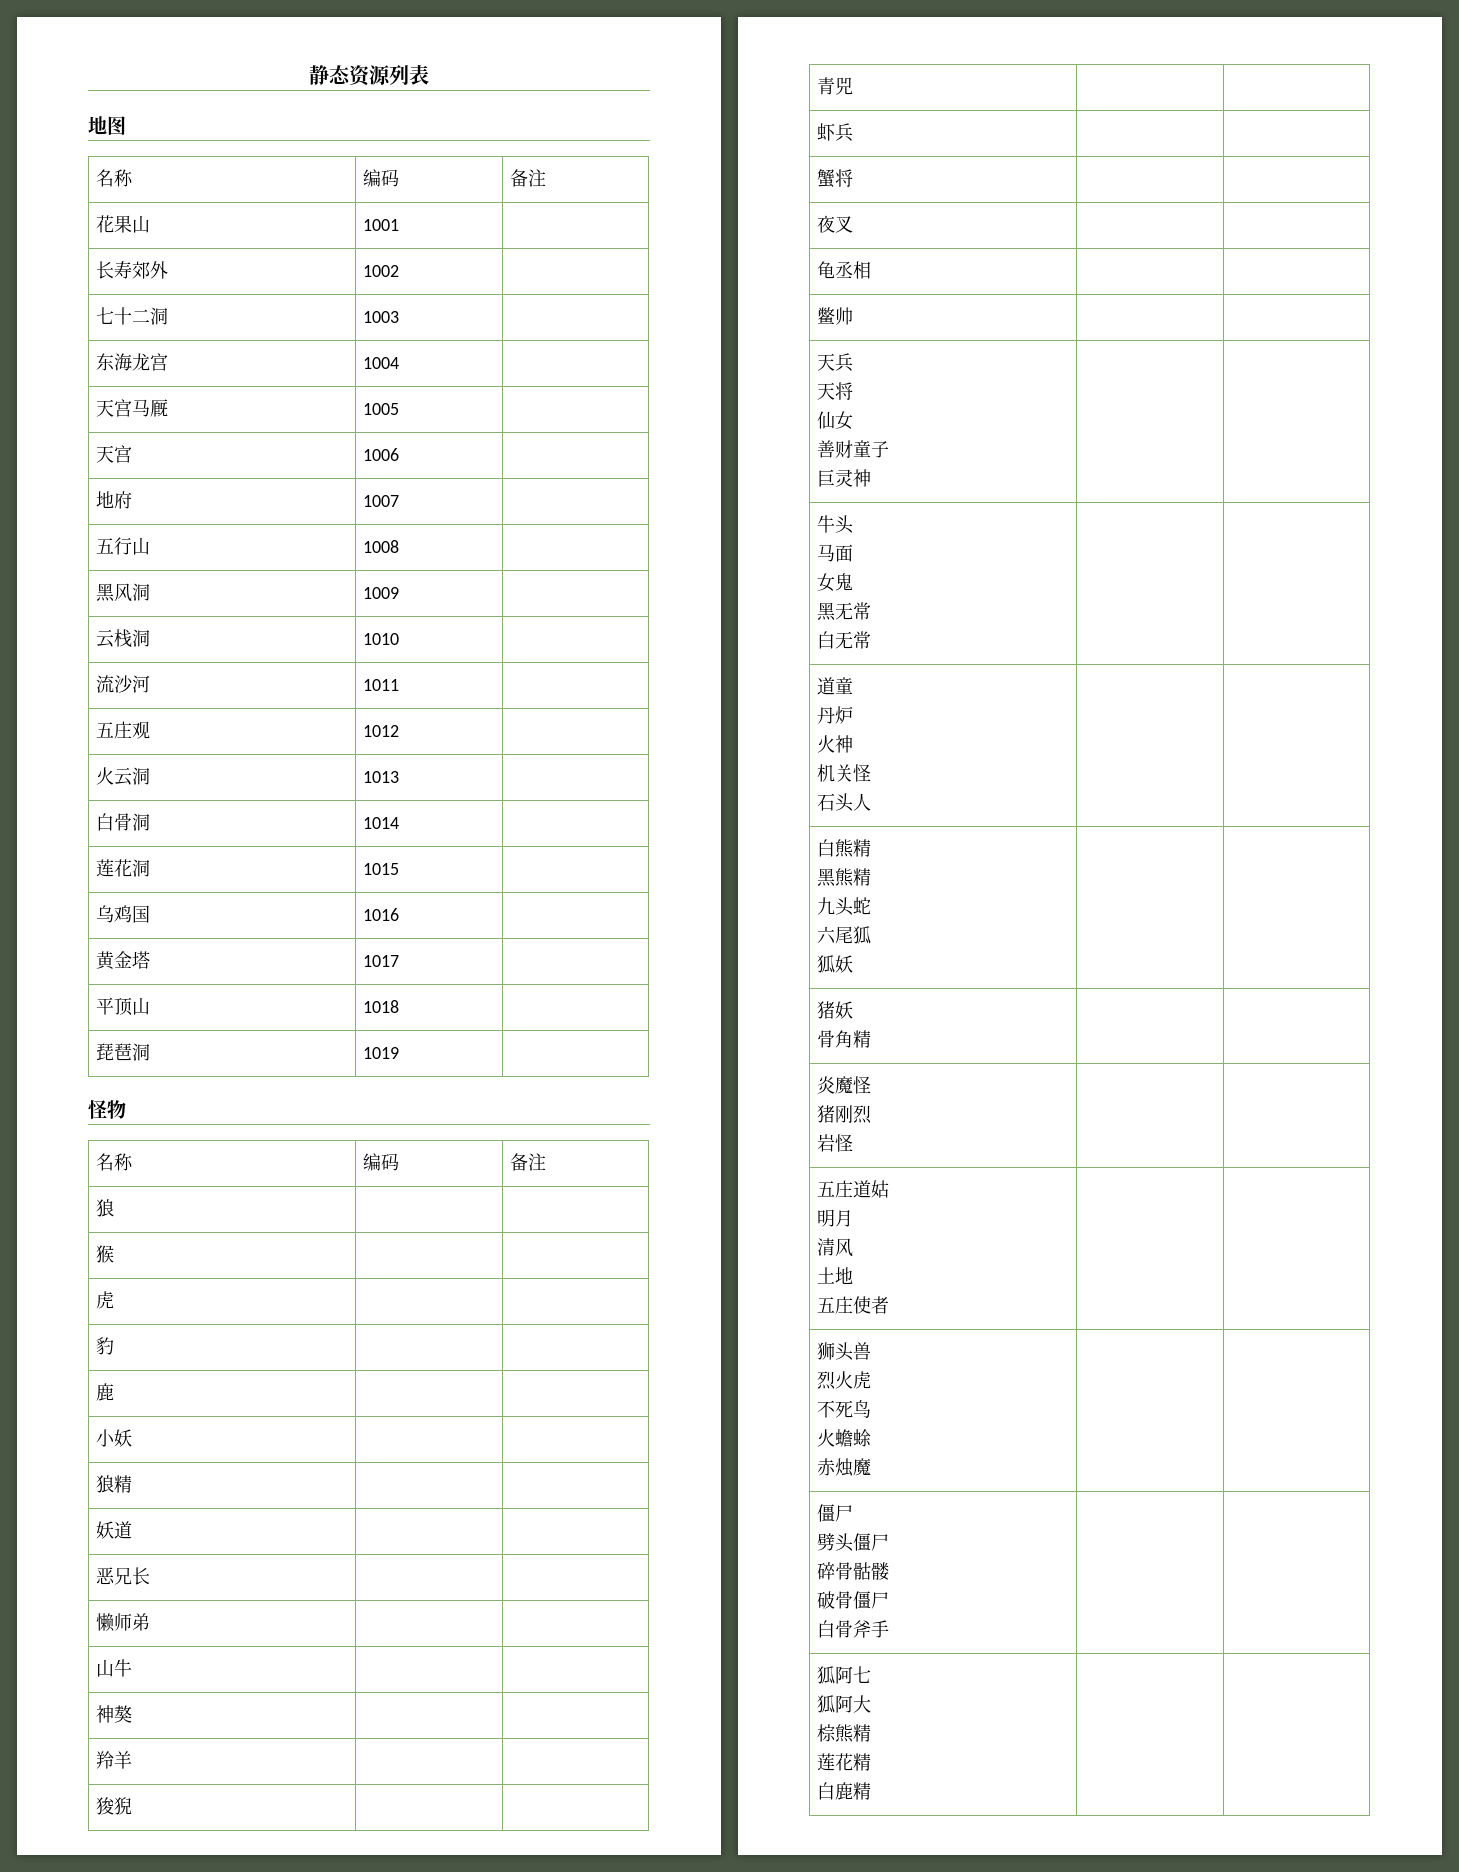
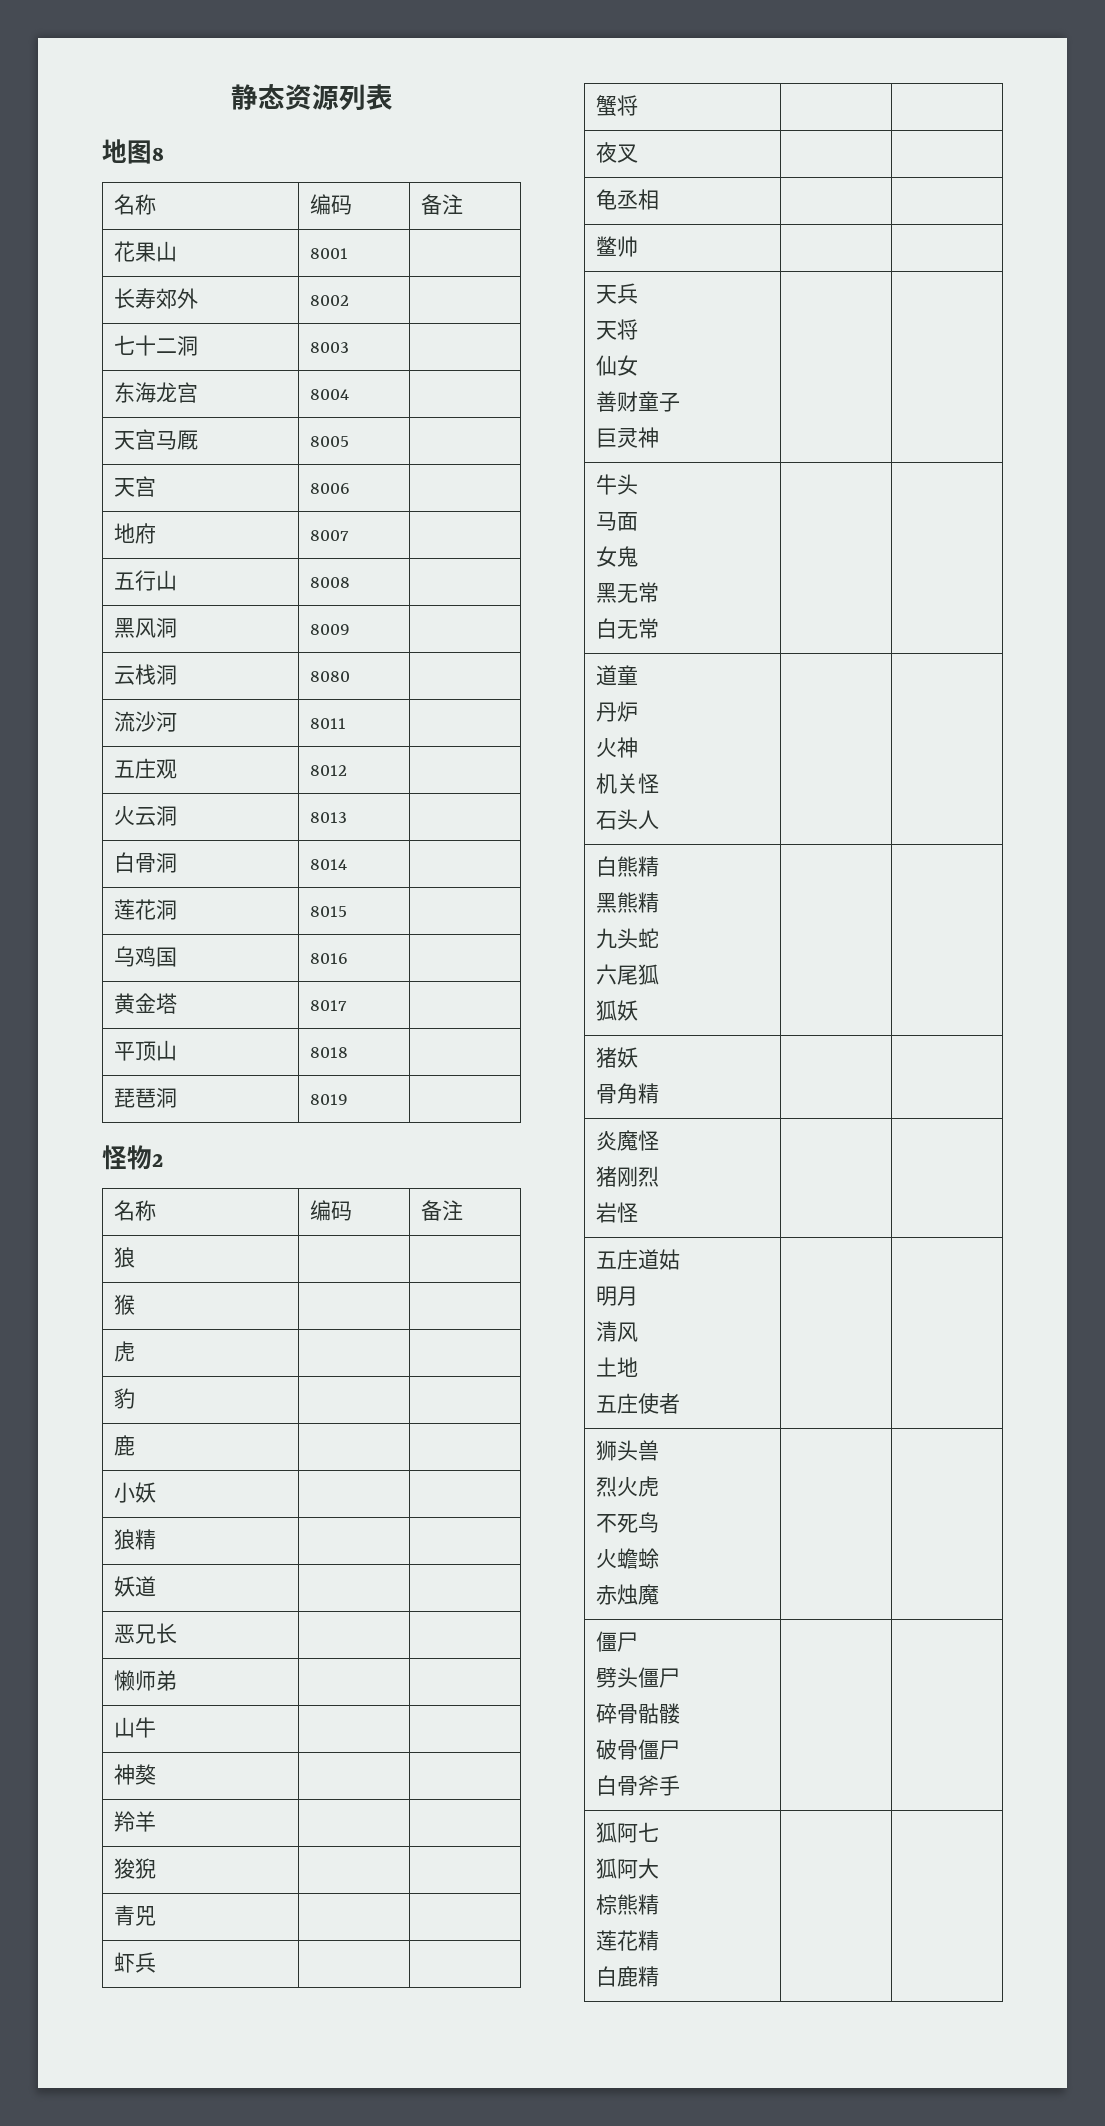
- 地图
+ 地图8
- 花果山 | 1001 |
+ 花果山 | 8001 |
- 长寿郊外 | 1002 |
+ 长寿郊外 | 8002 |
- 七十二洞 | 1003 |
+ 七十二洞 | 8003 |
- 东海龙宫 | 1004 |
+ 东海龙宫 | 8004 |
- 天宫马厩 | 1005 |
+ 天宫马厩 | 8005 |
- 天宫 | 1006 |
+ 天宫 | 8006 |
- 地府 | 1007 |
+ 地府 | 8007 |
- 五行山 | 1008 |
+ 五行山 | 8008 |
- 黑风洞 | 1009 |
+ 黑风洞 | 8009 |
- 云栈洞 | 1010 |
+ 云栈洞 | 8080 |
- 流沙河 | 1011 |
+ 流沙河 | 8011 |
- 五庄观 | 1012 |
+ 五庄观 | 8012 |
- 火云洞 | 1013 |
+ 火云洞 | 8013 |
- 白骨洞 | 1014 |
+ 白骨洞 | 8014 |
- 莲花洞 | 1015 |
+ 莲花洞 | 8015 |
- 乌鸡国 | 1016 |
+ 乌鸡国 | 8016 |
- 黄金塔 | 1017 |
+ 黄金塔 | 8017 |
- 平顶山 | 1018 |
+ 平顶山 | 8018 |
- 琵琶洞 | 1019 |
+ 琵琶洞 | 8019 |
- 怪物
+ 怪物2

